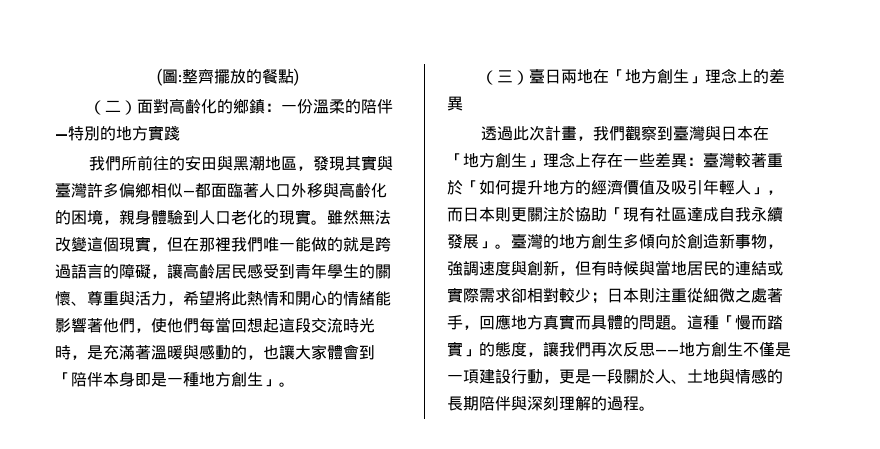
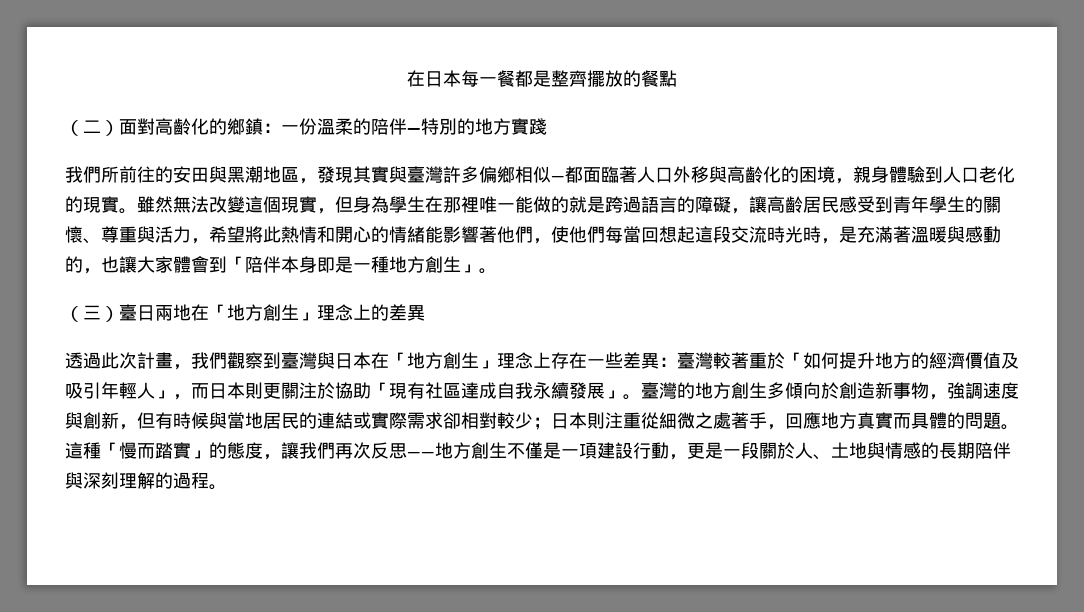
- (圖:整齊擺放的餐點)
+ 在日本每一餐都是整齊擺放的餐點
- 雖然無法改變這個現實，但在那裡我們唯一能做的就是跨過語言的障礙，讓高齡居民感受到青年學生的關懷、尊重與活力，希望將此熱情和開心的情緒能影響著他們，使他們每當回想起這段交流時光時，是充滿著溫暖與感動的，也讓大家體會到「陪伴本身即是一種地方創生」。
+ 雖然無法改變這個現實，但身為學生在那裡唯一能做的就是跨過語言的障礙，讓高齡居民感受到青年學生的關懷、尊重與活力，希望將此熱情和開心的情緒能影響著他們，使他們每當回想起這段交流時光時，是充滿著溫暖與感動的，也讓大家體會到「陪伴本身即是一種地方創生」。

